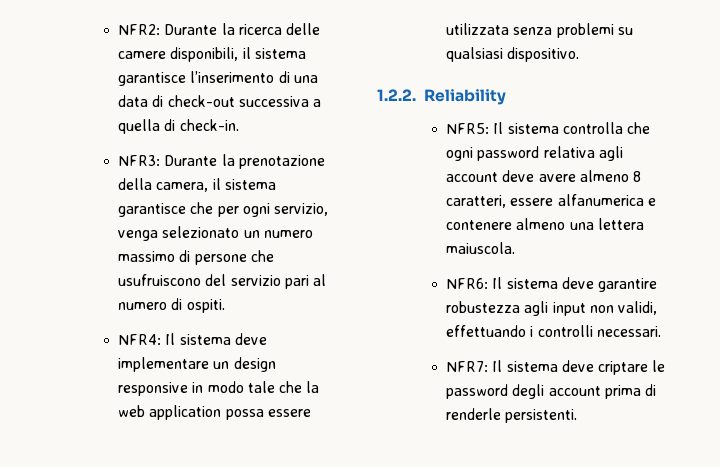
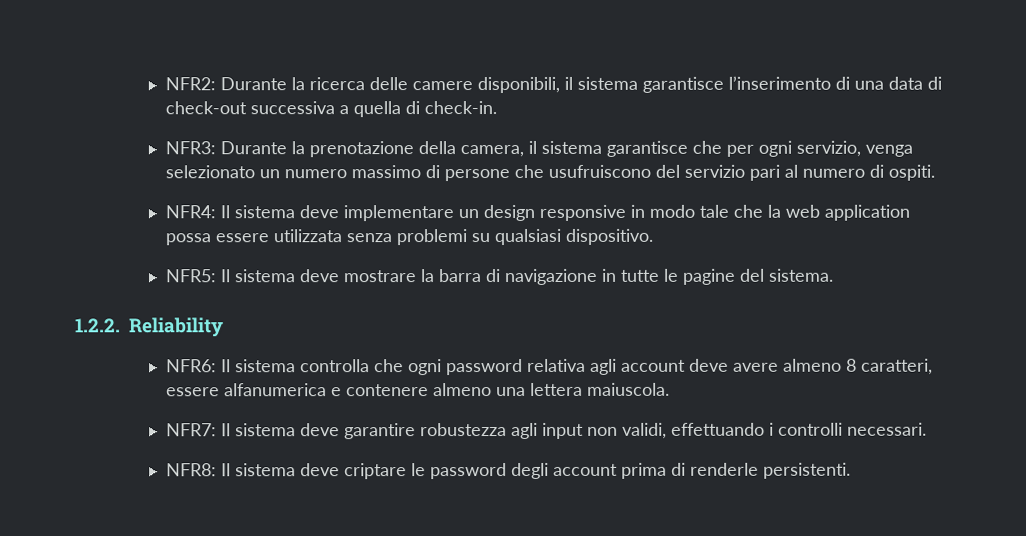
+ NFR5: Il sistema deve mostrare la barra di navigazione in tutte le pagine del sistema.
- NFR5: Il sistema controlla che ogni password relativa agli account deve avere almeno 8 caratteri, essere alfanumerica e contenere almeno una lettera maiuscola.
+ NFR6: Il sistema controlla che ogni password relativa agli account deve avere almeno 8 caratteri, essere alfanumerica e contenere almeno una lettera maiuscola.
- NFR6: Il sistema deve garantire robustezza agli input non validi, effettuando i controlli necessari.
+ NFR7: Il sistema deve garantire robustezza agli input non validi, effettuando i controlli necessari.
- NFR7: Il sistema deve criptare le password degli account prima di renderle persistenti.
+ NFR8: Il sistema deve criptare le password degli account prima di renderle persistenti.

